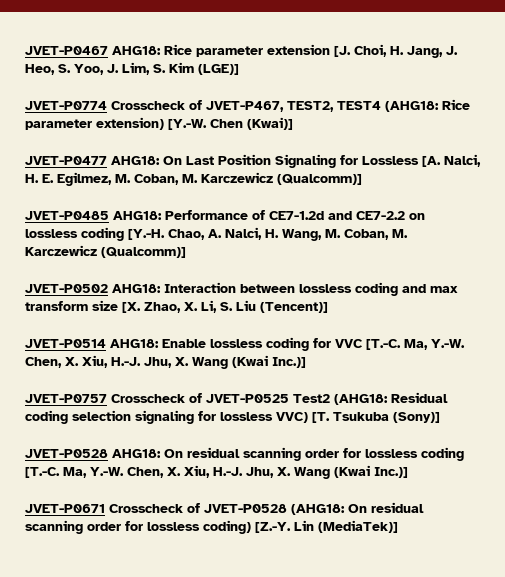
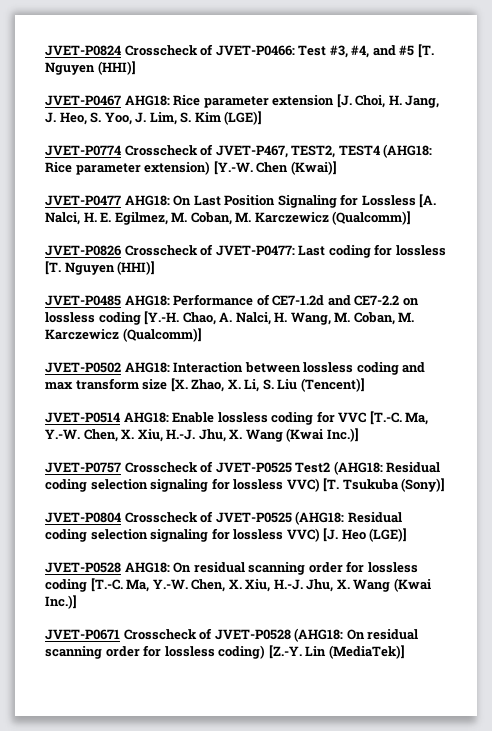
+ JVET-P0824 Crosscheck of JVET-P0466: Test #3, #4, and #5 [T. Nguyen (HHI)]
+ JVET-P0826 Crosscheck of JVET-P0477: Last coding for lossless [T. Nguyen (HHI)]
+ JVET-P0804 Crosscheck of JVET-P0525 (AHG18: Residual coding selection signaling for lossless VVC) [J. Heo (LGE)]

